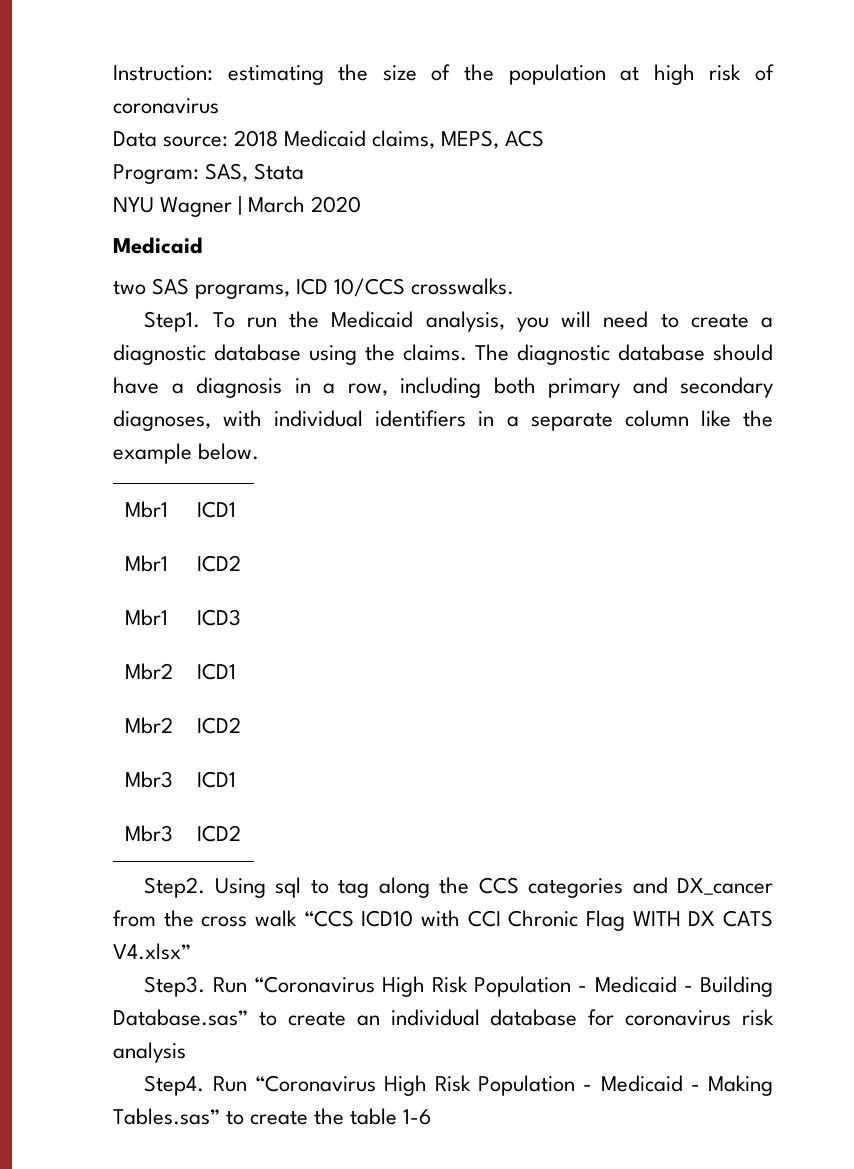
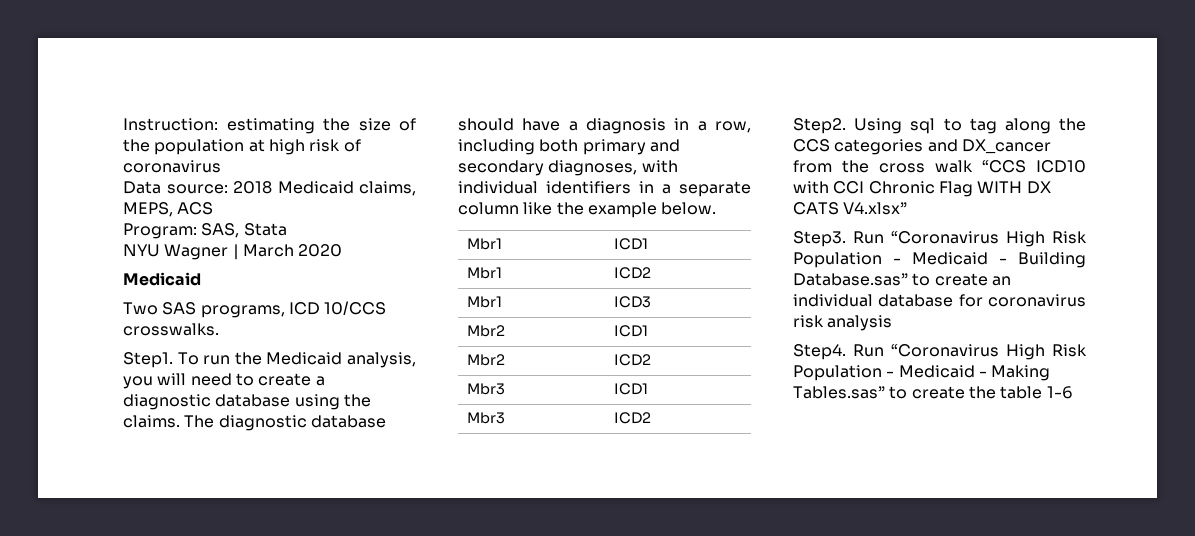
- two SAS programs, ICD 10/CCS crosswalks.
+ Two SAS programs, ICD 10/CCS crosswalks.

